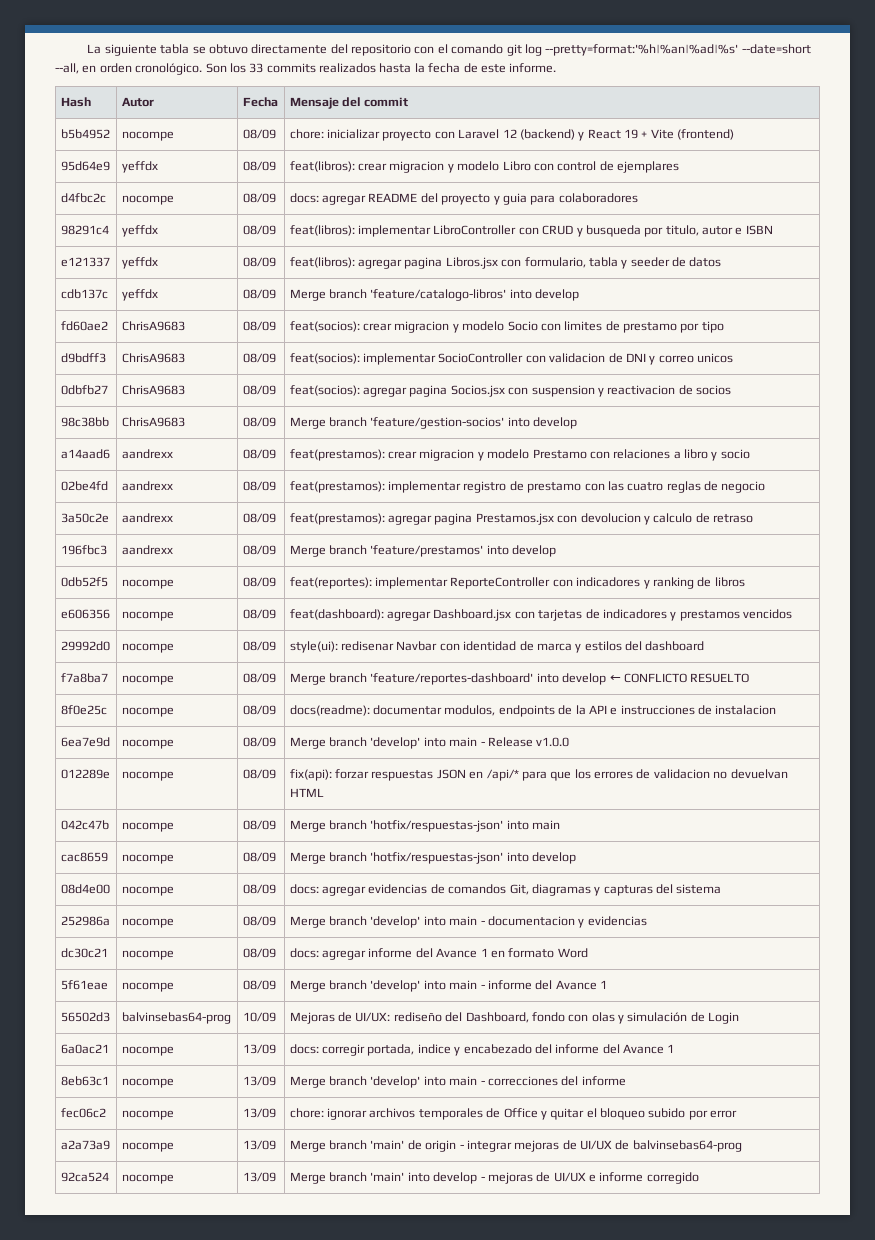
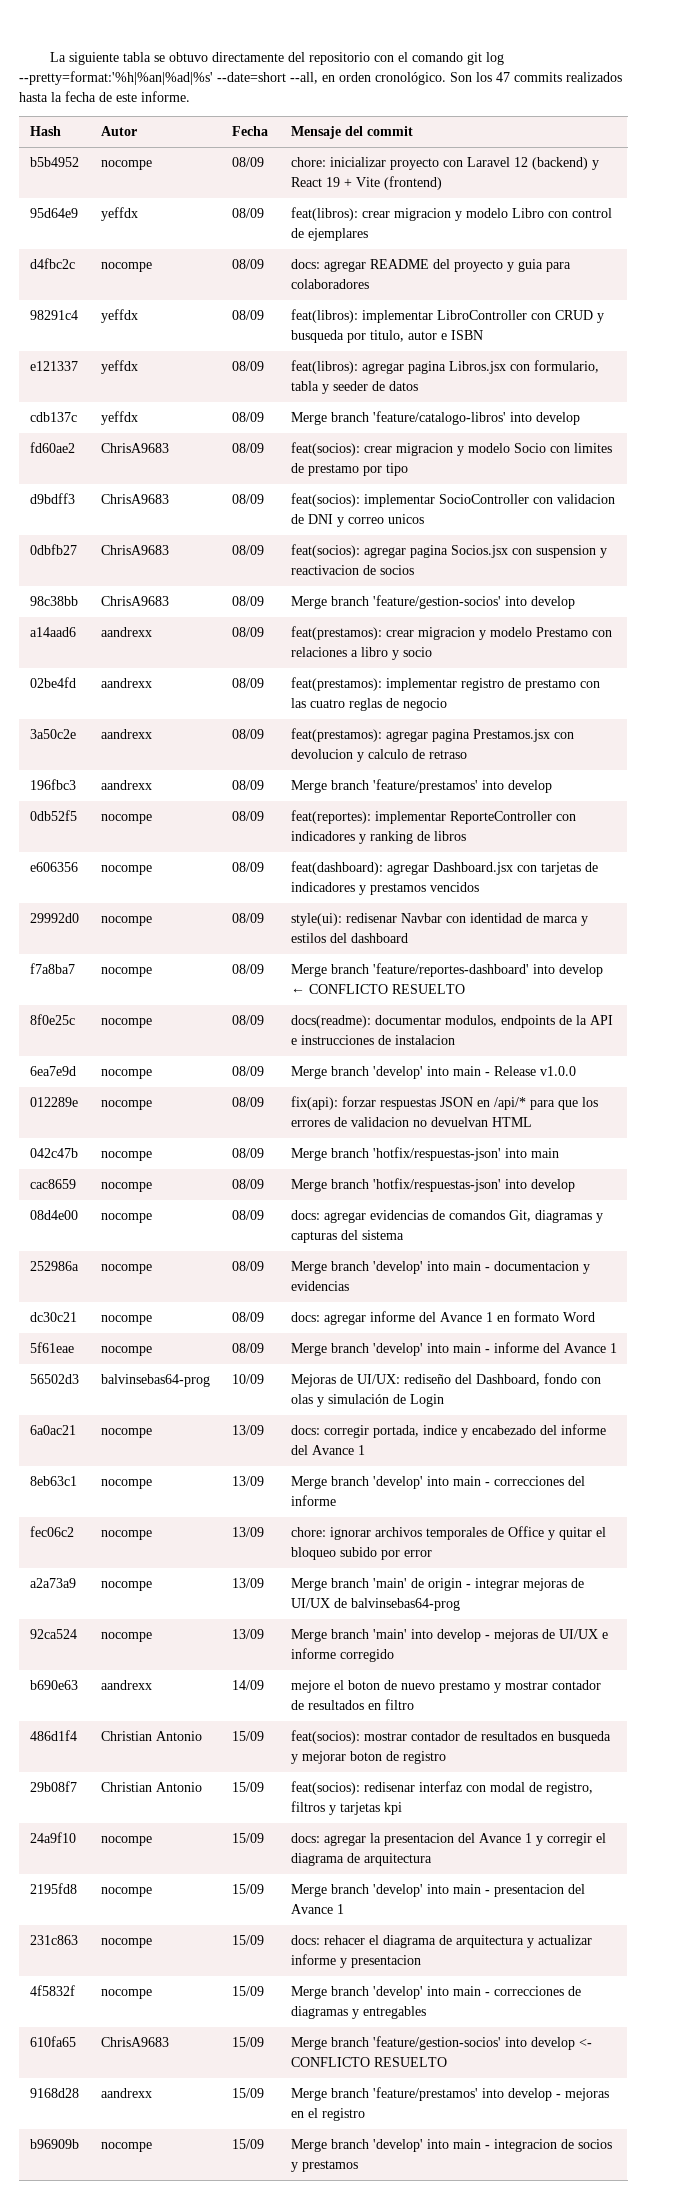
- Son los 33 commits realizados hasta la fecha de este informe.
+ Son los 47 commits realizados hasta la fecha de este informe.
+ b690e63 | aandrexx | 14/09 | mejore el boton de nuevo prestamo y mostrar contador de resultados en filtro
+ 486d1f4 | Christian Antonio | 15/09 | feat(socios): mostrar contador de resultados en busqueda y mejorar boton de registro
+ 29b08f7 | Christian Antonio | 15/09 | feat(socios): redisenar interfaz con modal de registro, filtros y tarjetas kpi
+ 24a9f10 | nocompe | 15/09 | docs: agregar la presentacion del Avance 1 y corregir el diagrama de arquitectura
+ 2195fd8 | nocompe | 15/09 | Merge branch 'develop' into main - presentacion del Avance 1
+ 231c863 | nocompe | 15/09 | docs: rehacer el diagrama de arquitectura y actualizar informe y presentacion
+ 4f5832f | nocompe | 15/09 | Merge branch 'develop' into main - correcciones de diagramas y entregables
+ 610fa65 | ChrisA9683 | 15/09 | Merge branch 'feature/gestion-socios' into develop <- CONFLICTO RESUELTO
+ 9168d28 | aandrexx | 15/09 | Merge branch 'feature/prestamos' into develop - mejoras en el registro
+ b96909b | nocompe | 15/09 | Merge branch 'develop' into main - integracion de socios y prestamos

